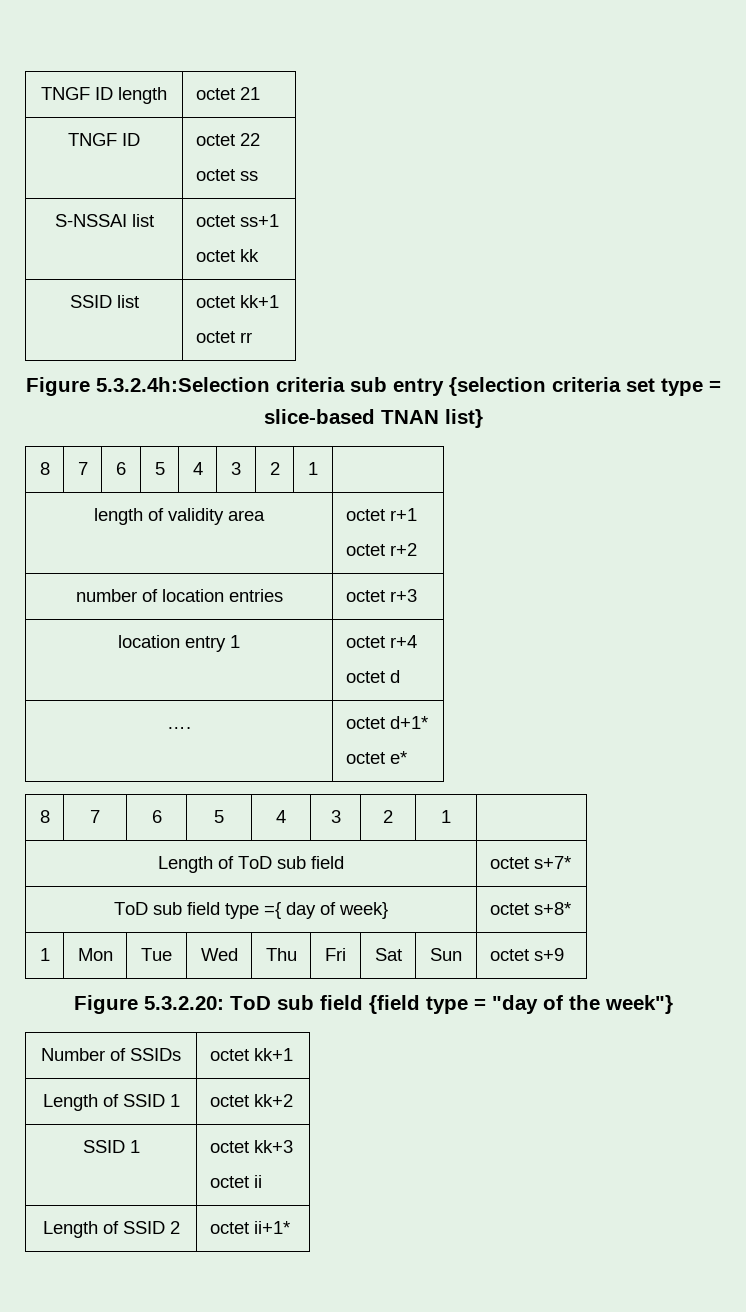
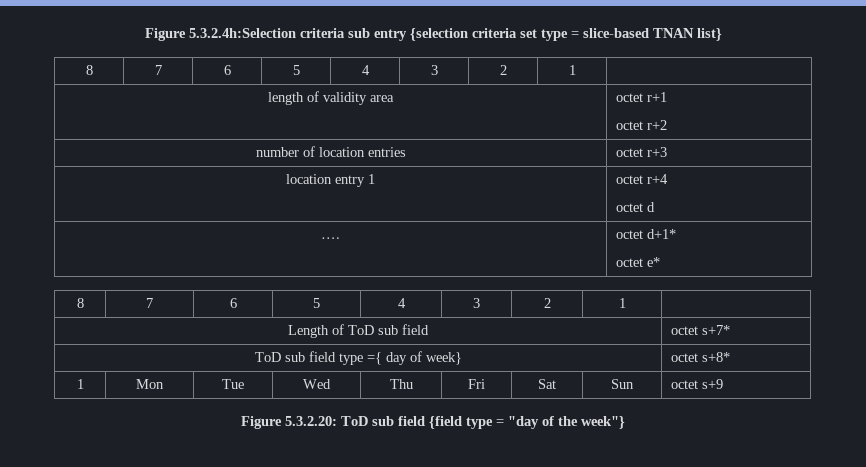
- TNGF ID length | octet 21
- TNGF ID | octet 22
- octet ss
- S-NSSAI list | octet ss+1
- octet kk
- SSID list | octet kk+1
- octet rr
- Number of SSIDs | octet kk+1
- Length of SSID 1 | octet kk+2
- SSID 1 | octet kk+3
- octet ii
- Length of SSID 2 | octet ii+1*

